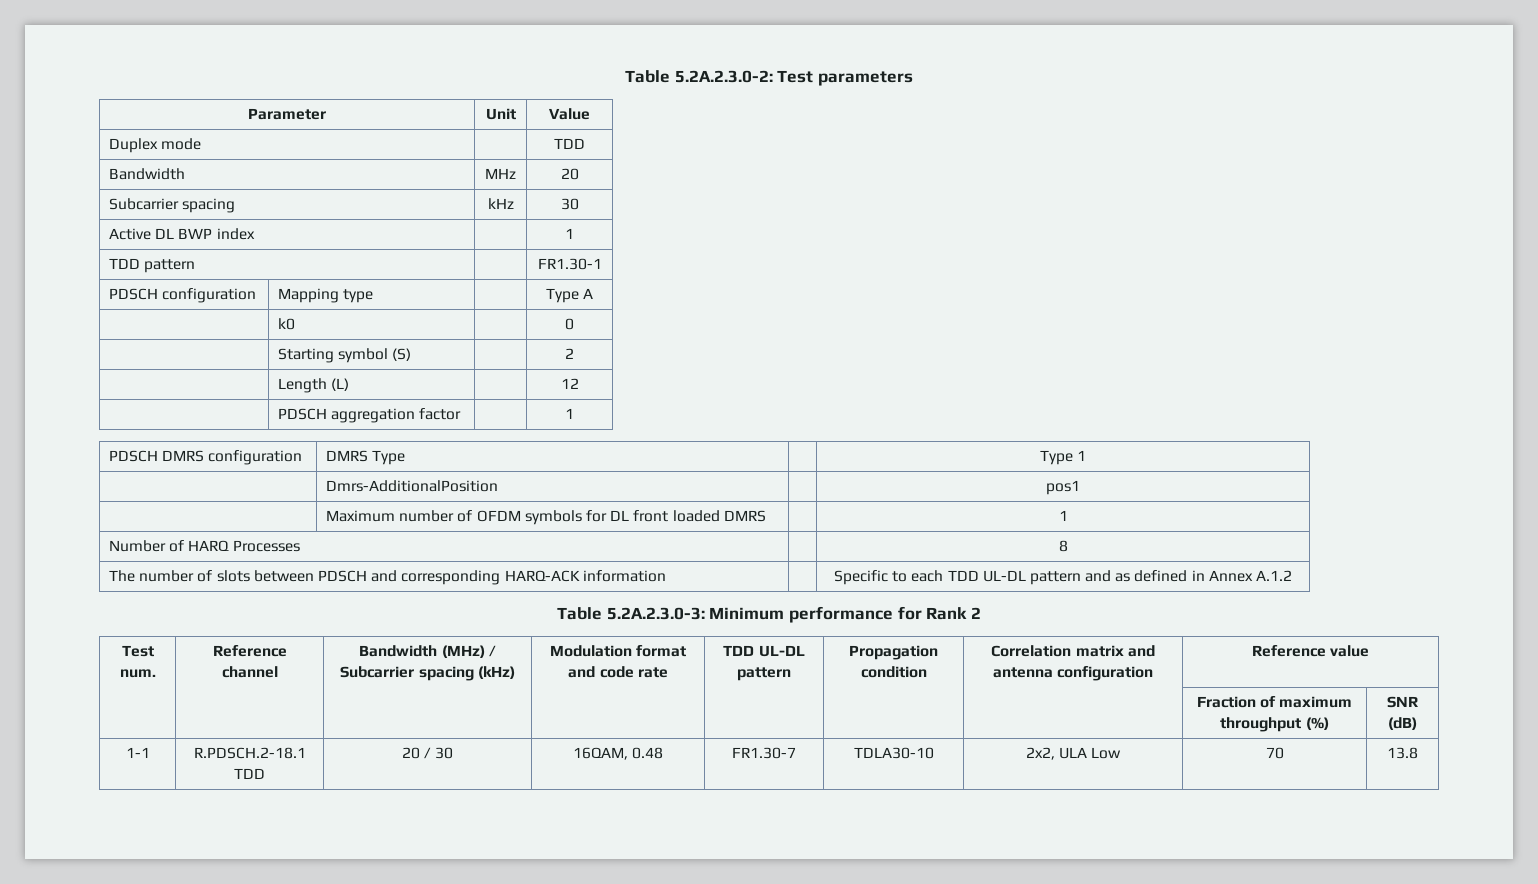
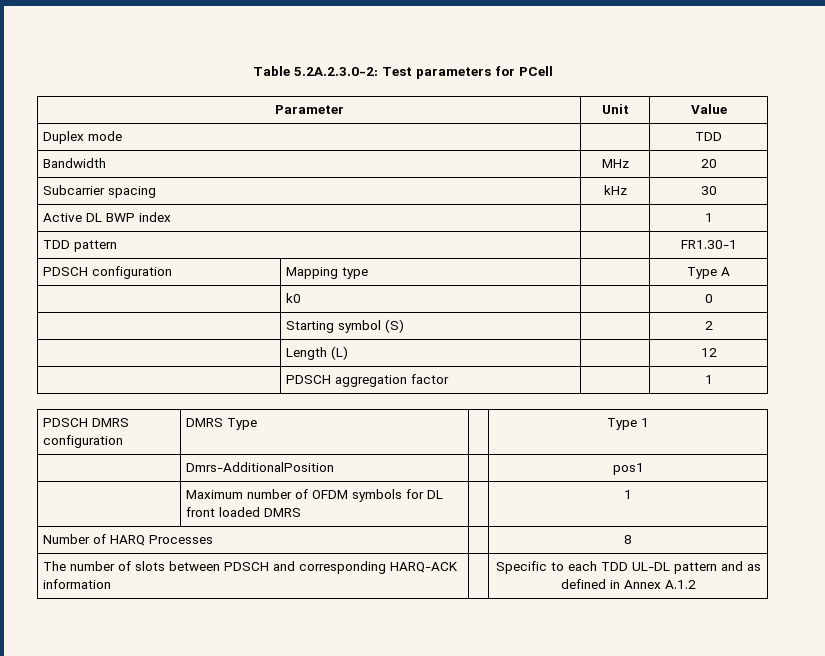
- Table 5.2A.2.3.0-2: Test parameters
+ Table 5.2A.2.3.0-2: Test parameters for PCell
- Table 5.2A.2.3.0-3: Minimum performance for Rank 2
- Test num. | Reference channel | Bandwidth (MHz) / Subcarrier spacing (kHz) | Modulation format and code rate | TDD UL-DL pattern | Propagation condition | Correlation matrix and antenna configuration | Reference value
- | | | | | | | Fraction of maximum throughput (%) | SNR (dB)
- 1-1 | R.PDSCH.2-18.1 TDD | 20 / 30 | 16QAM, 0.48 | FR1.30-7 | TDLA30-10 | 2x2, ULA Low | 70 | 13.8

